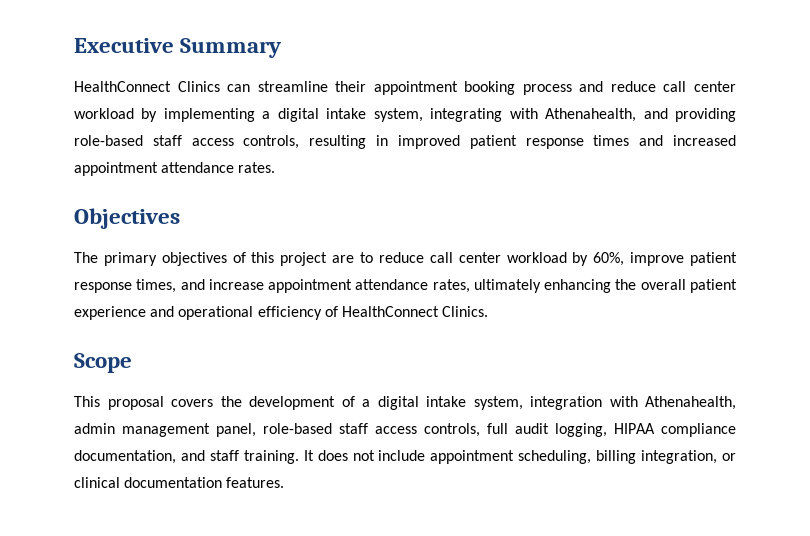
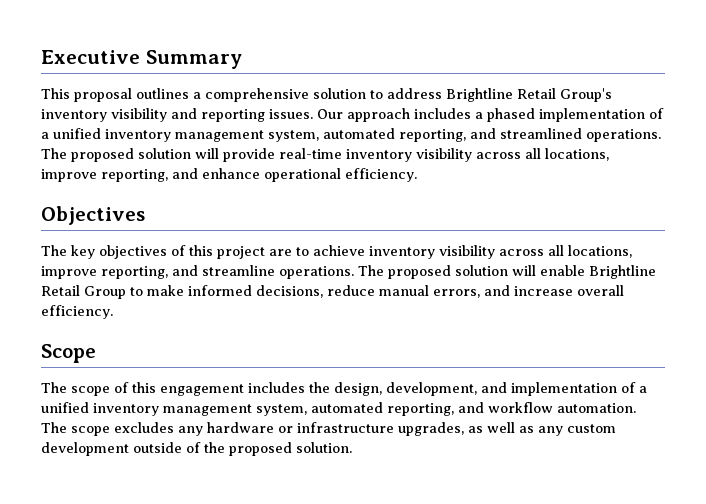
- HealthConnect Clinics can streamline their appointment booking process and reduce call center workload by implementing a digital intake system, integrating with Athenahealth, and providing role-based staff access controls, resulting in improved patient response times and increased appointment attendance rates.
+ This proposal outlines a comprehensive solution to address Brightline Retail Group's inventory visibility and reporting issues. Our approach includes a phased implementation of a unified inventory management system, automated reporting, and streamlined operations. The proposed solution will provide real-time inventory visibility across all locations, improve reporting, and enhance operational efficiency.
- The primary objectives of this project are to reduce call center workload by 60%, improve patient response times, and increase appointment attendance rates, ultimately enhancing the overall patient experience and operational efficiency of HealthConnect Clinics.
+ The key objectives of this project are to achieve inventory visibility across all locations, improve reporting, and streamline operations. The proposed solution will enable Brightline Retail Group to make informed decisions, reduce manual errors, and increase overall efficiency.
  Scope
- This proposal covers the development of a digital intake system, integration with Athenahealth, admin management panel, role-based staff access controls, full audit logging, HIPAA compliance documentation, and staff training. It does not include appointment scheduling, billing integration, or clinical documentation features.
+ The scope of this engagement includes the design, development, and implementation of a unified inventory management system, automated reporting, and workflow automation. The scope excludes any hardware or infrastructure upgrades, as well as any custom development outside of the proposed solution.

